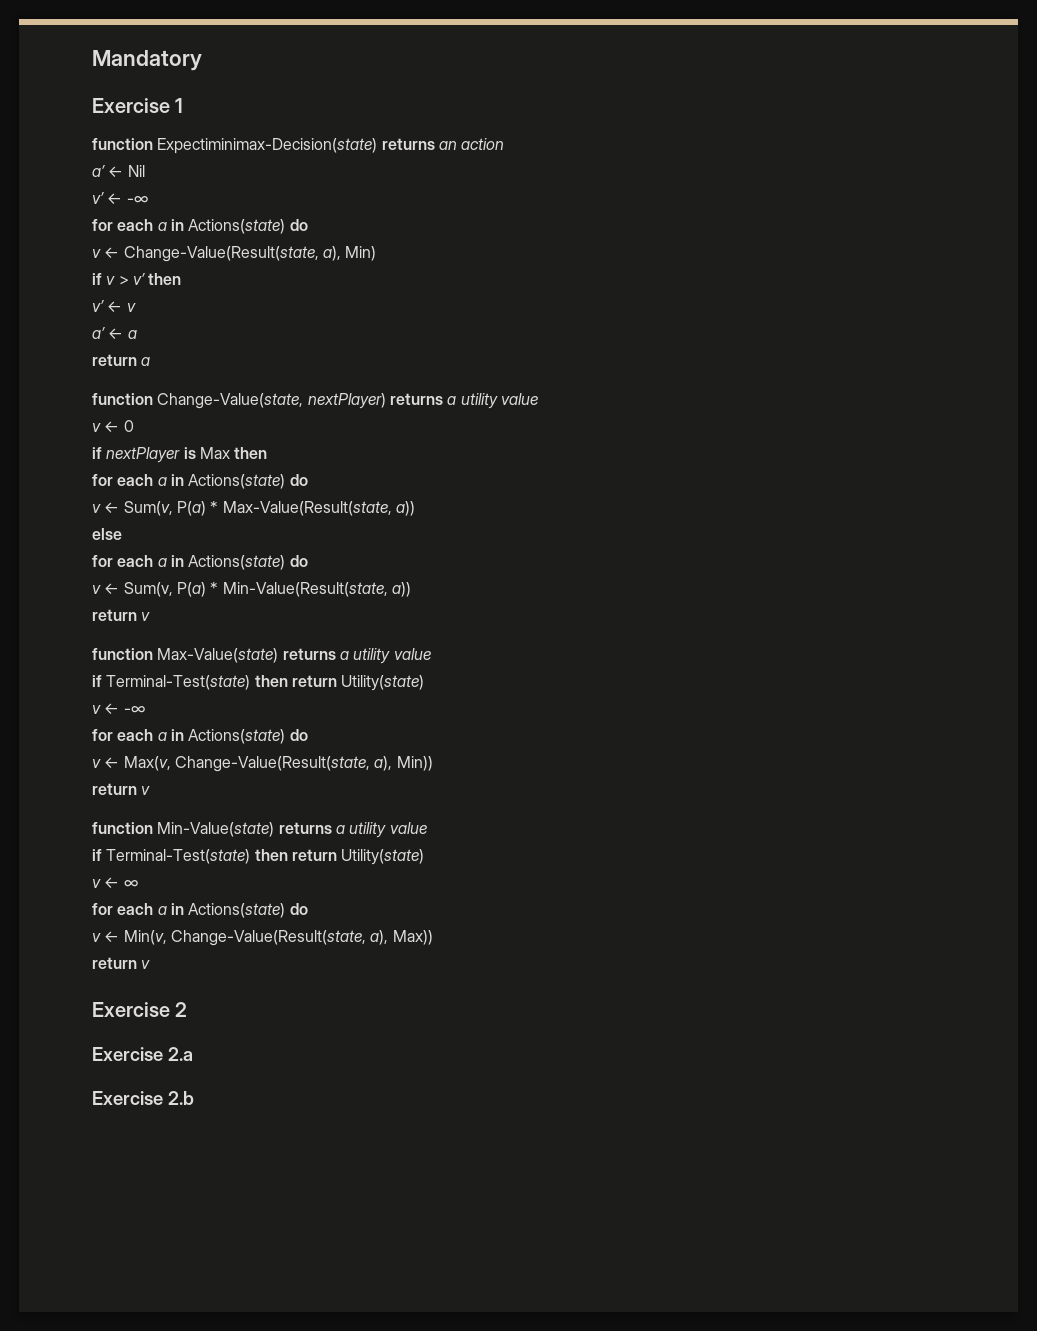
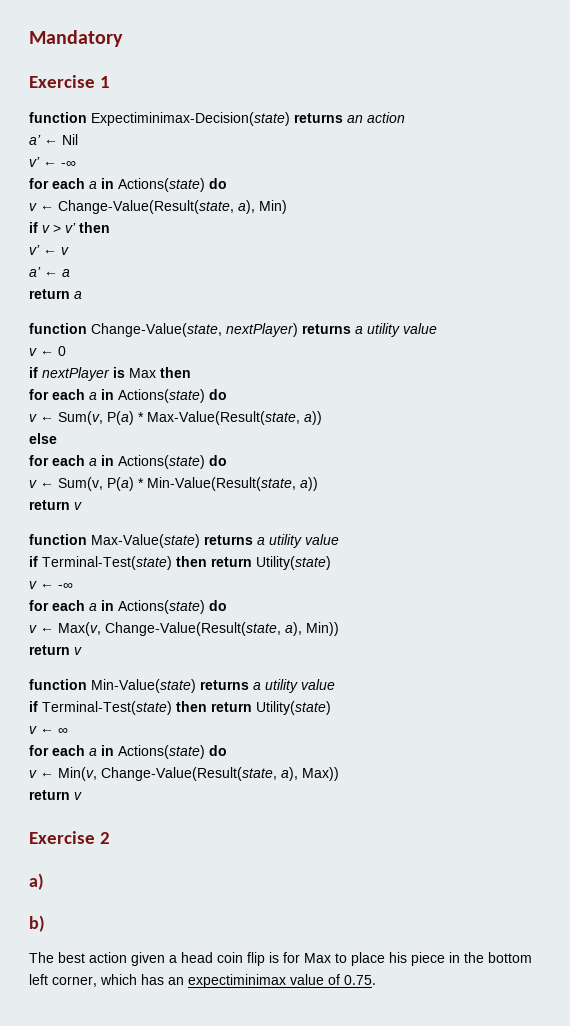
- Exercise 2.a
- Exercise 2.b
+ a)
+ b)
+ The best action given a head coin flip is for Max to place his piece in the bottom left corner, which has an expectiminimax value of 0.75.

